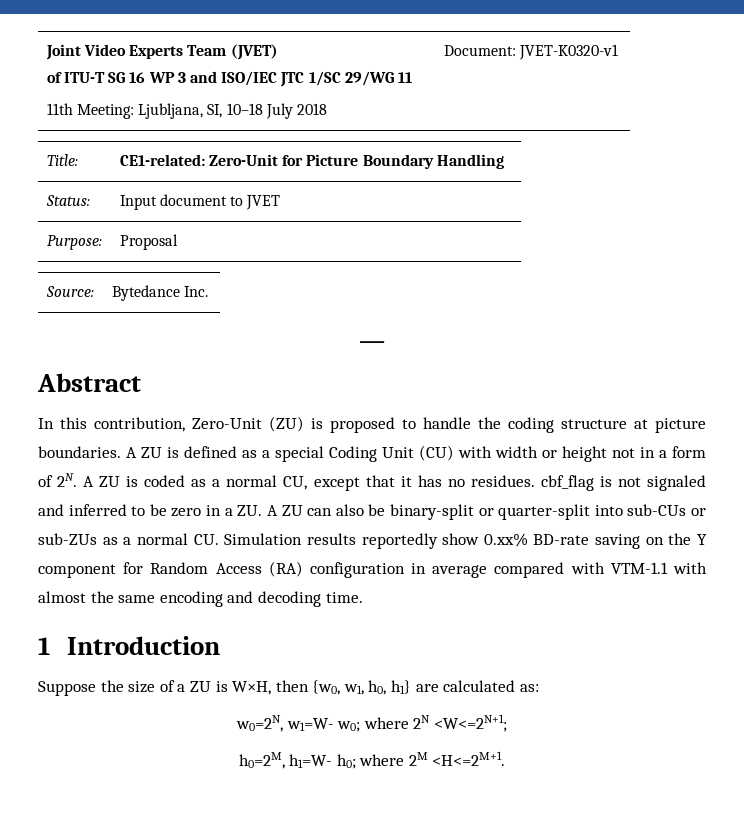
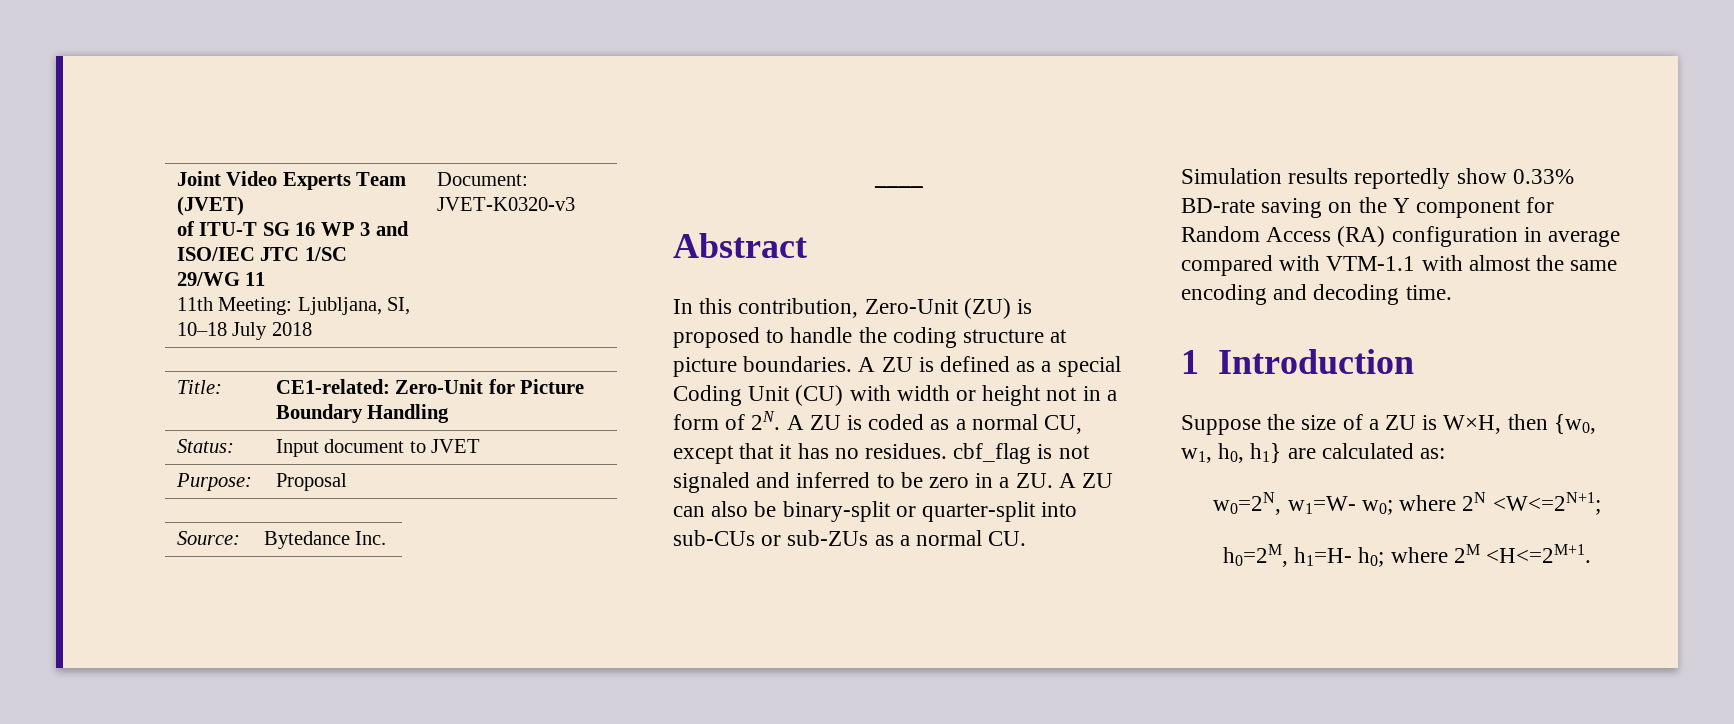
  Joint Video Experts Team (JVET)
  of ITU-T SG 16 WP 3 and ISO/IEC JTC 1/SC 29/WG 11
- 11th Meeting: Ljubljana, SI, 10–18 July 2018 | Document: JVET-K0320-v1
+ 11th Meeting: Ljubljana, SI, 10–18 July 2018 | Document: JVET-K0320-v3
- A ZU is coded as a normal CU, except that it has no residues. cbf_flag is not signaled and inferred to be zero in a ZU. A ZU can also be binary-split or quarter-split into sub-CUs or sub-ZUs as a normal CU. Simulation results reportedly show 0.xx% BD-rate saving on the Y component for Random Access (RA) configuration in average compared with VTM-1.1 with almost the same encoding and decoding time.
+ A ZU is coded as a normal CU, except that it has no residues. cbf_flag is not signaled and inferred to be zero in a ZU. A ZU can also be binary-split or quarter-split into sub-CUs or sub-ZUs as a normal CU. Simulation results reportedly show 0.33% BD-rate saving on the Y component for Random Access (RA) configuration in average compared with VTM-1.1 with almost the same encoding and decoding time.
- h0=2M, h1=W- h0; where 2M <H<=2M+1.
+ h0=2M, h1=H- h0; where 2M <H<=2M+1.

